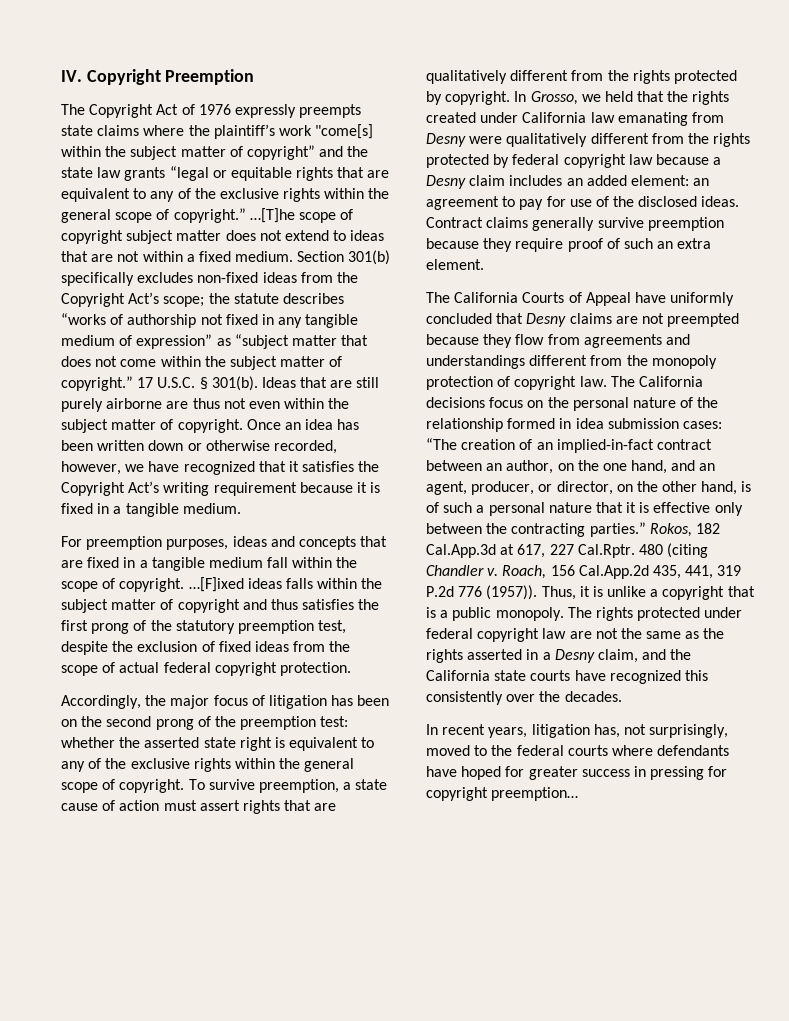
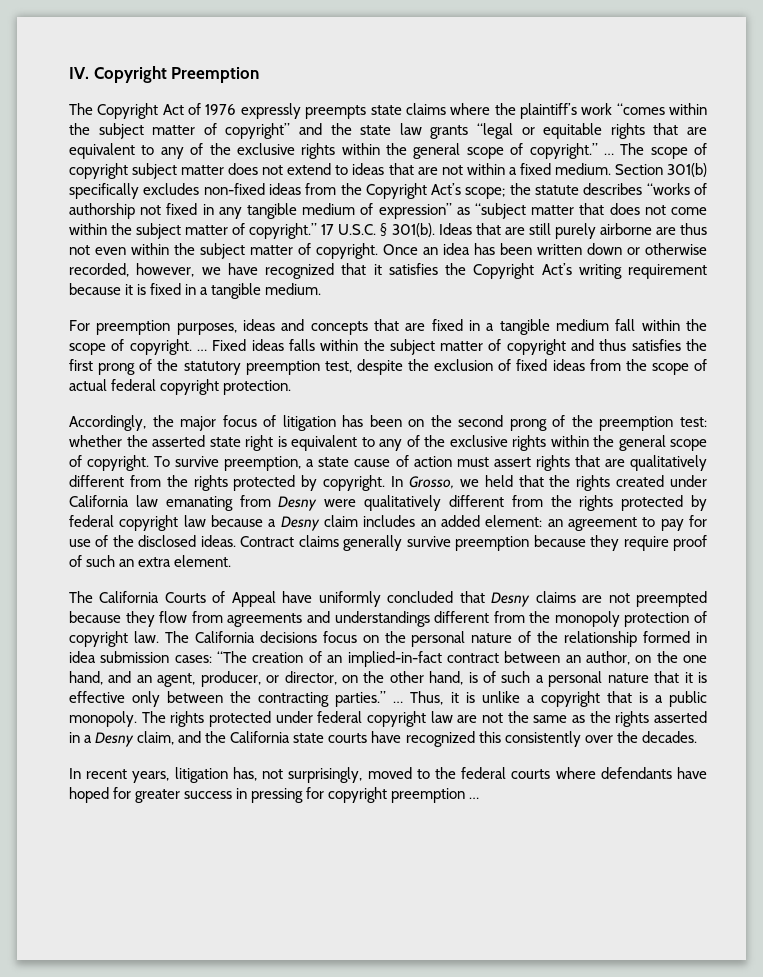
- The Copyright Act of 1976 expressly preempts state claims where the plaintiff’s work "come[s] within the subject matter of copyright” and the state law grants “legal or equitable rights that are equivalent to any of the exclusive rights within the general scope of copyright.”
+ The Copyright Act of 1976 expressly preempts state claims where the plaintiff’s work “comes within the subject matter of copyright” and the state law grants “legal or equitable rights that are equivalent to any of the exclusive rights within the general scope of copyright.”
- …[T]he scope of copyright subject matter does not extend to ideas that are not within a fixed medium.
+ … The scope of copyright subject matter does not extend to ideas that are not within a fixed medium.
- …[F]ixed ideas falls within the subject matter of copyright and thus satisfies the first prong of the statutory preemption test, despite the exclusion of fixed ideas from the scope of actual federal copyright protection.
+ … Fixed ideas falls within the subject matter of copyright and thus satisfies the first prong of the statutory preemption test, despite the exclusion of fixed ideas from the scope of actual federal copyright protection.
- The California decisions focus on the personal nature of the relationship formed in idea submission cases: “The creation of an implied-in-fact contract between an author, on the one hand, and an agent, producer, or director, on the other hand, is of such a personal nature that it is effective only between the contracting parties.” Rokos, 182 Cal.App.3d at 617, 227 Cal.Rptr. 480 (citing Chandler v. Roach, 156 Cal.App.2d 435, 441, 319 P.2d 776 (1957)).
+ The California decisions focus on the personal nature of the relationship formed in idea submission cases: “The creation of an implied-in-fact contract between an author, on the one hand, and an agent, producer, or director, on the other hand, is of such a personal nature that it is effective only between the contracting parties.” …
- In recent years, litigation has, not surprisingly, moved to the federal courts where defendants have hoped for greater success in pressing for copyright preemption…
+ In recent years, litigation has, not surprisingly, moved to the federal courts where defendants have hoped for greater success in pressing for copyright preemption …

